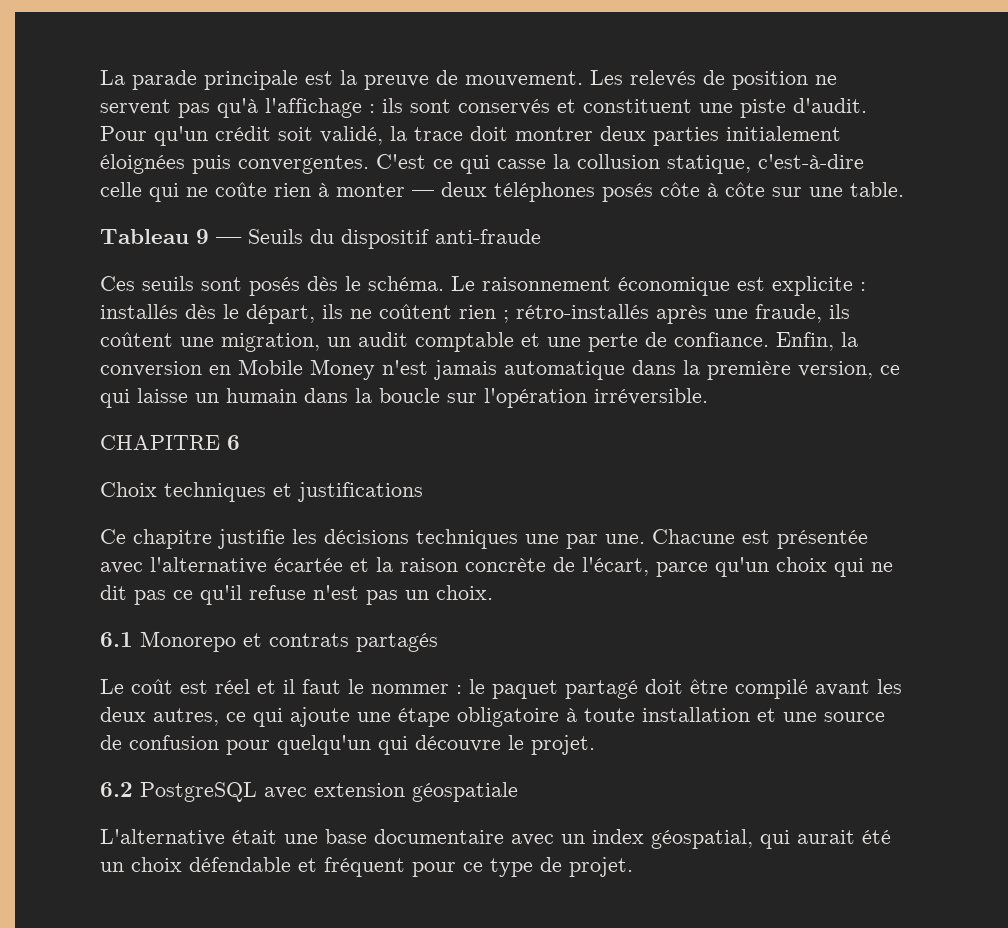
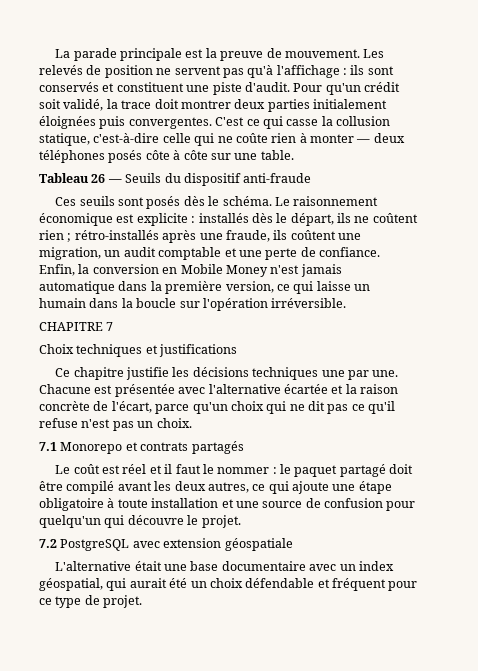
- Tableau 9 — Seuils du dispositif anti-fraude
+ Tableau 26 — Seuils du dispositif anti-fraude
- CHAPITRE 6
+ CHAPITRE 7
- 6.1 Monorepo et contrats partagés
+ 7.1 Monorepo et contrats partagés
- 6.2 PostgreSQL avec extension géospatiale
+ 7.2 PostgreSQL avec extension géospatiale

